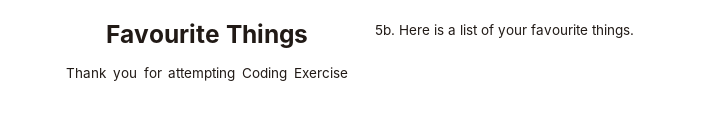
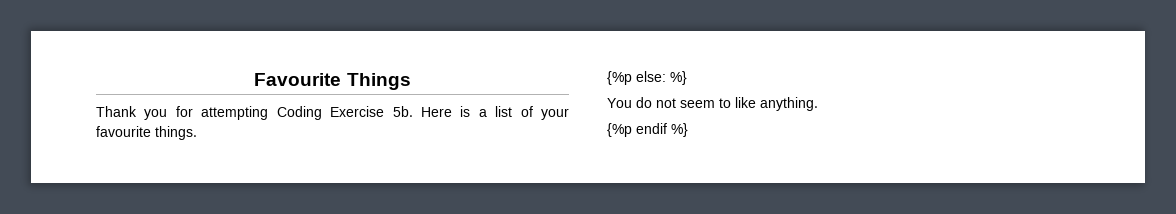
+ {%p else: %}
+ You do not seem to like anything.
+ {%p endif %}

